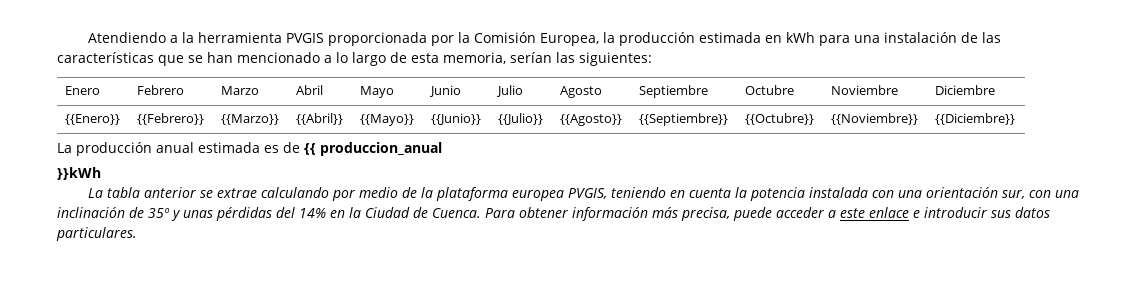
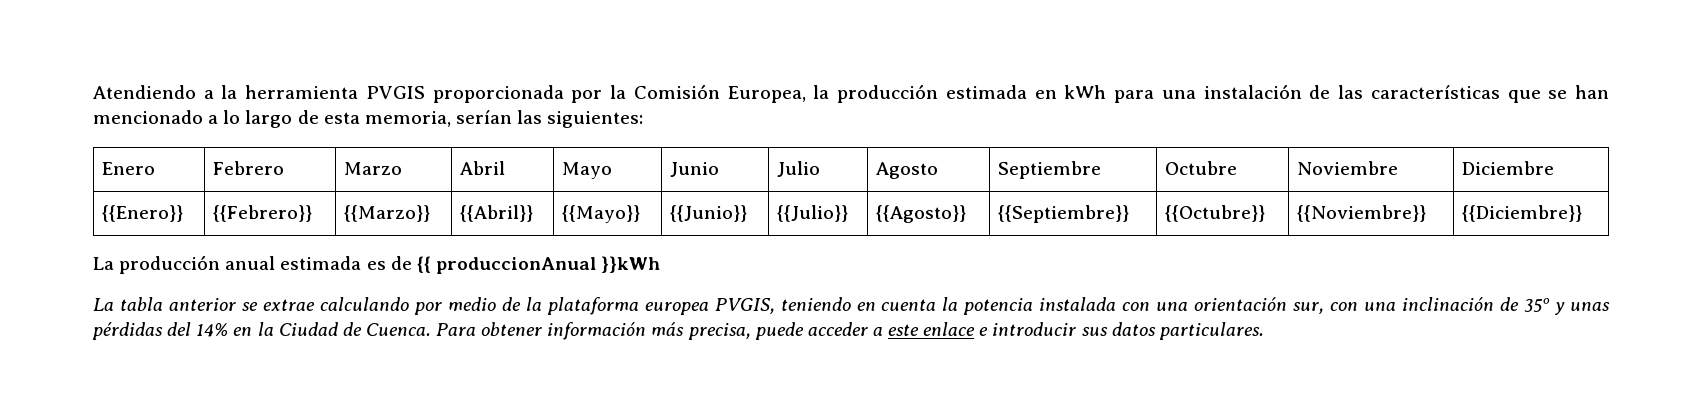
- La producción anual estimada es de {{ produccion_anual
- }}kWh
+ La producción anual estimada es de {{ produccionAnual }}kWh

